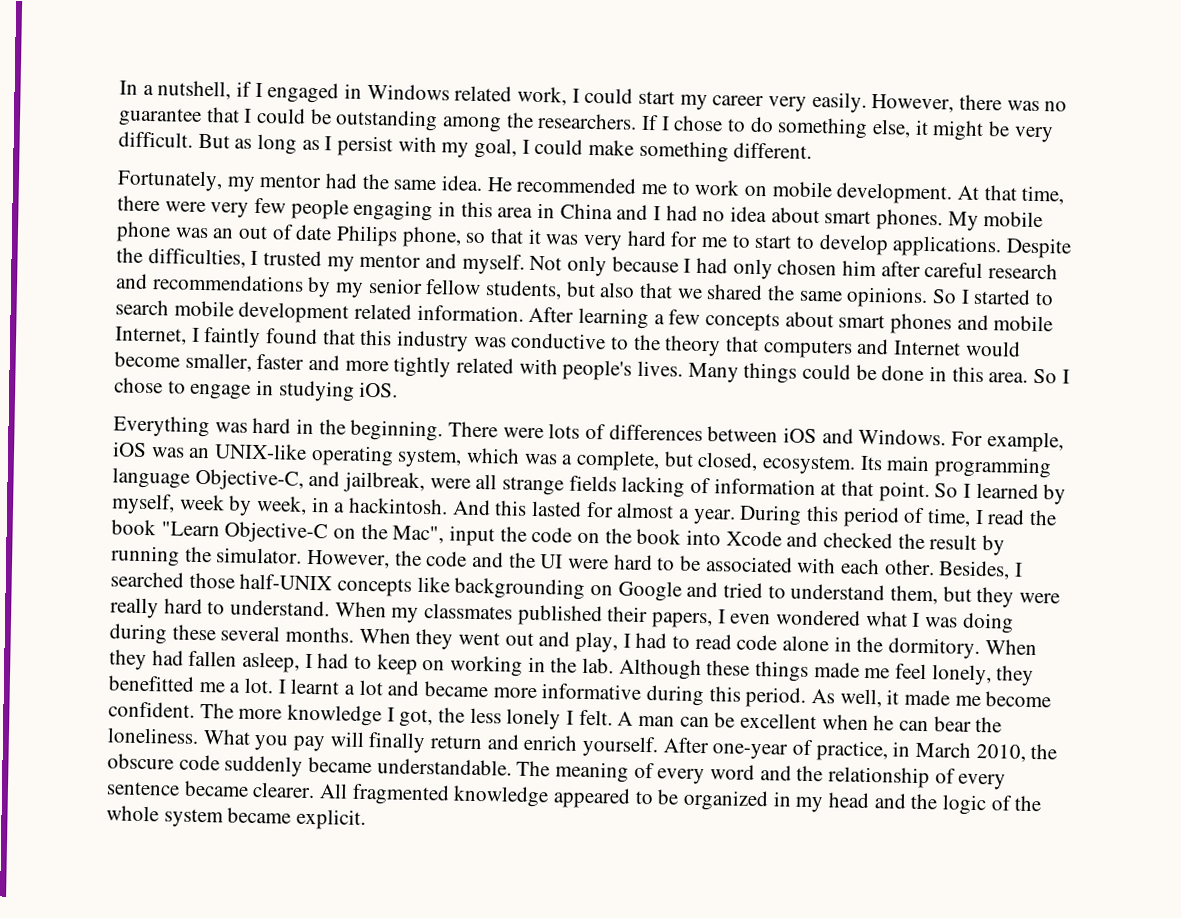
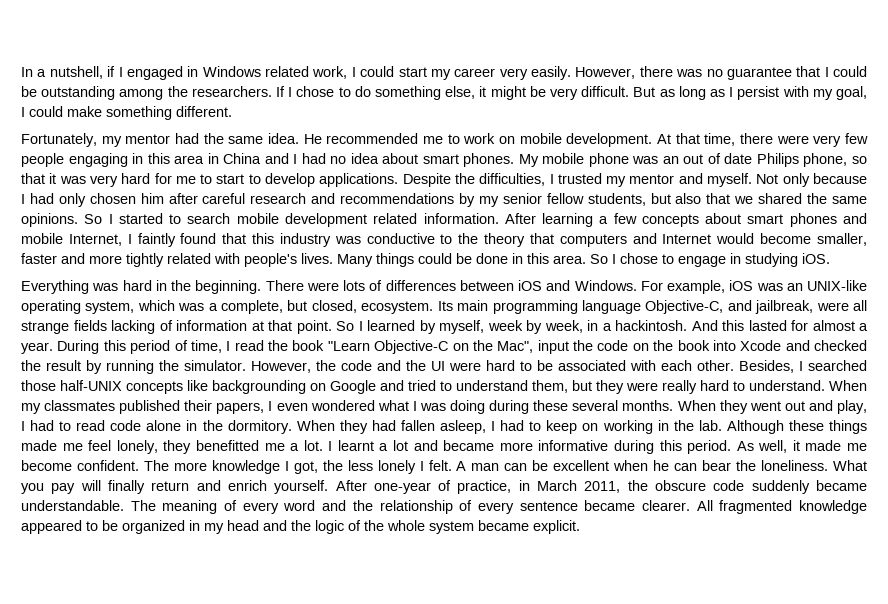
- After one-year of practice, in March 2010, the obscure code suddenly became understandable.
+ After one-year of practice, in March 2011, the obscure code suddenly became understandable.

